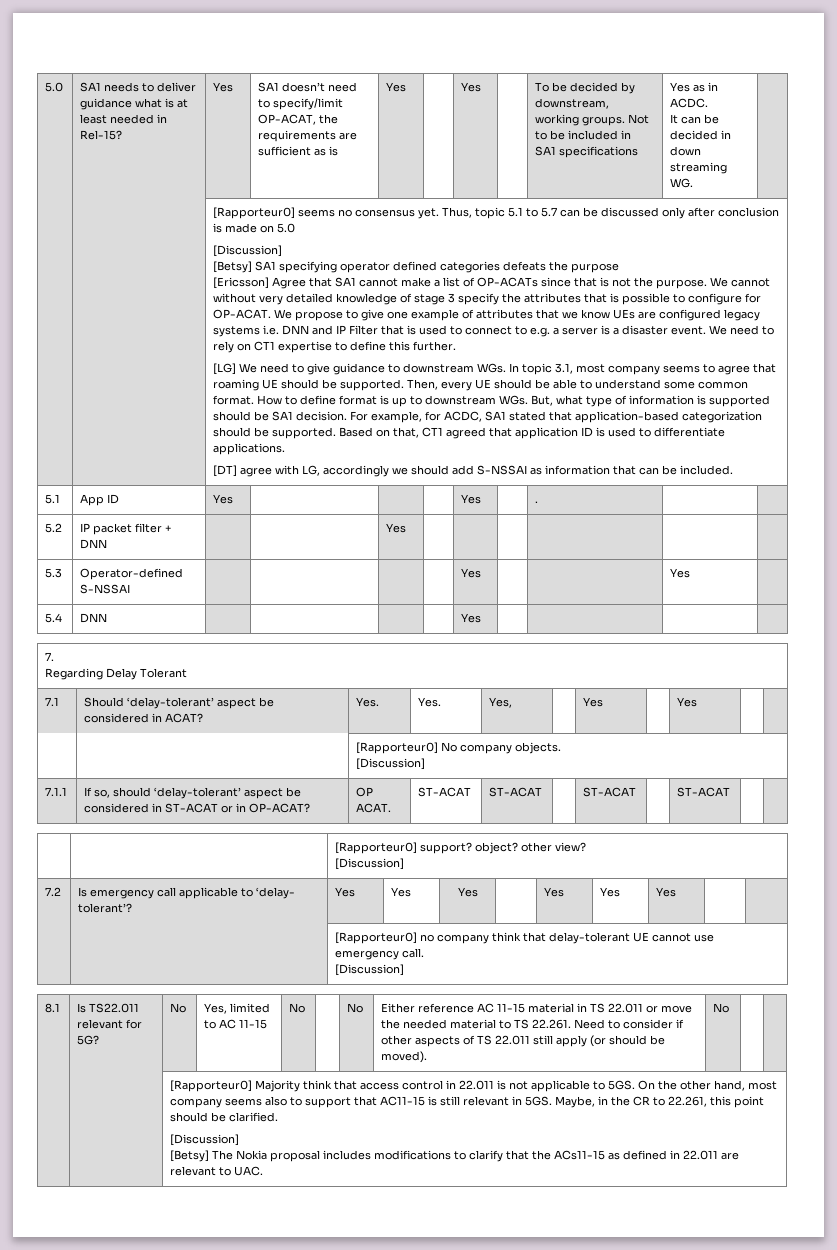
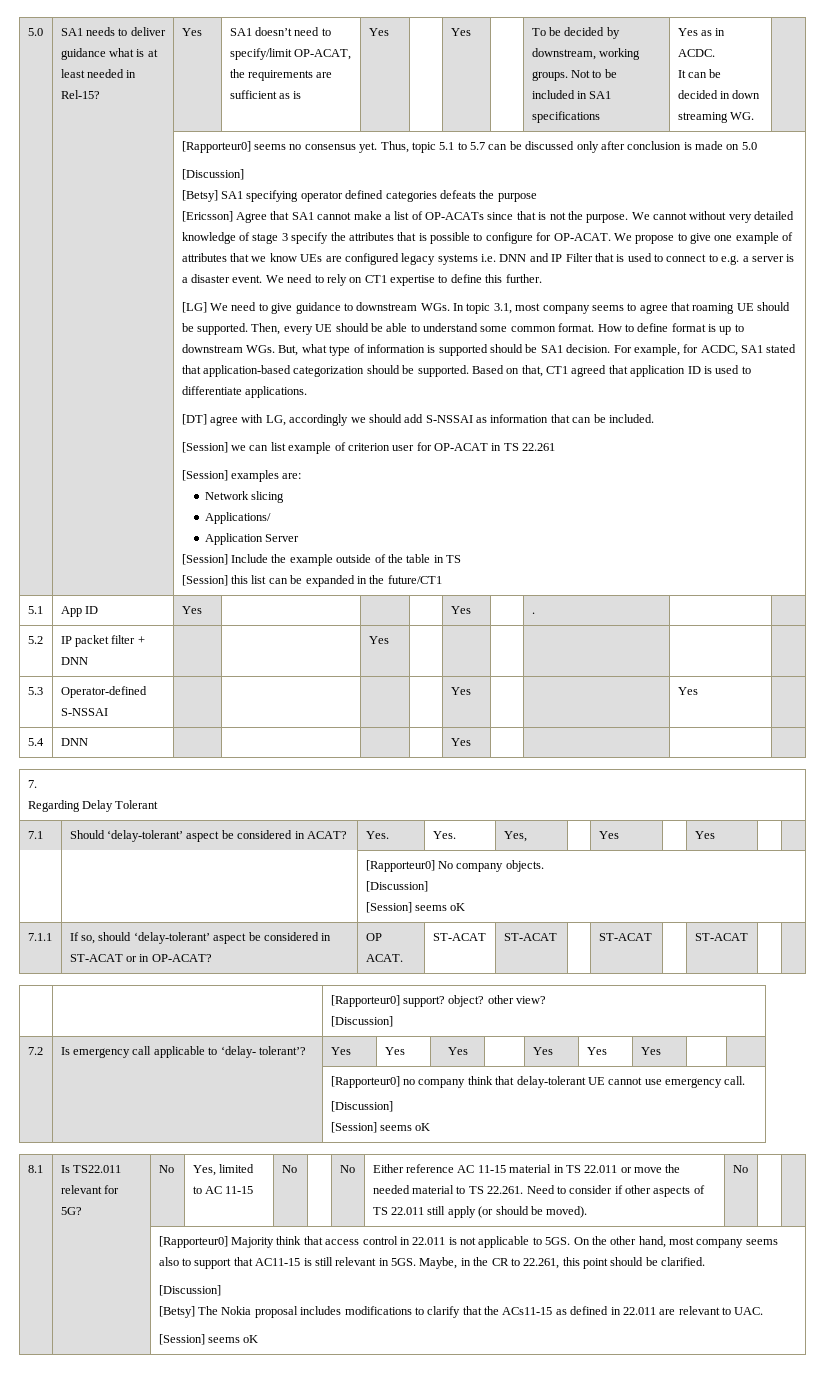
+ [Session] we can list example of criterion user for OP-ACAT in TS 22.261
+ [Session] examples are:
+ Network slicing
+ Applications/
+ Application Server
+ [Session] Include the example outside of the table in TS
+ [Session] this list can be expanded in the future/CT1
  | | [Rapporteur0] No company objects.
  [Discussion]
+ [Session] seems oK
  | | [Rapporteur0] no company think that delay-tolerant UE cannot use emergency call.
  [Discussion]
+ [Session] seems oK
  [Betsy] The Nokia proposal includes modifications to clarify that the ACs11-15 as defined in 22.011 are relevant to UAC.
+ [Session] seems oK

